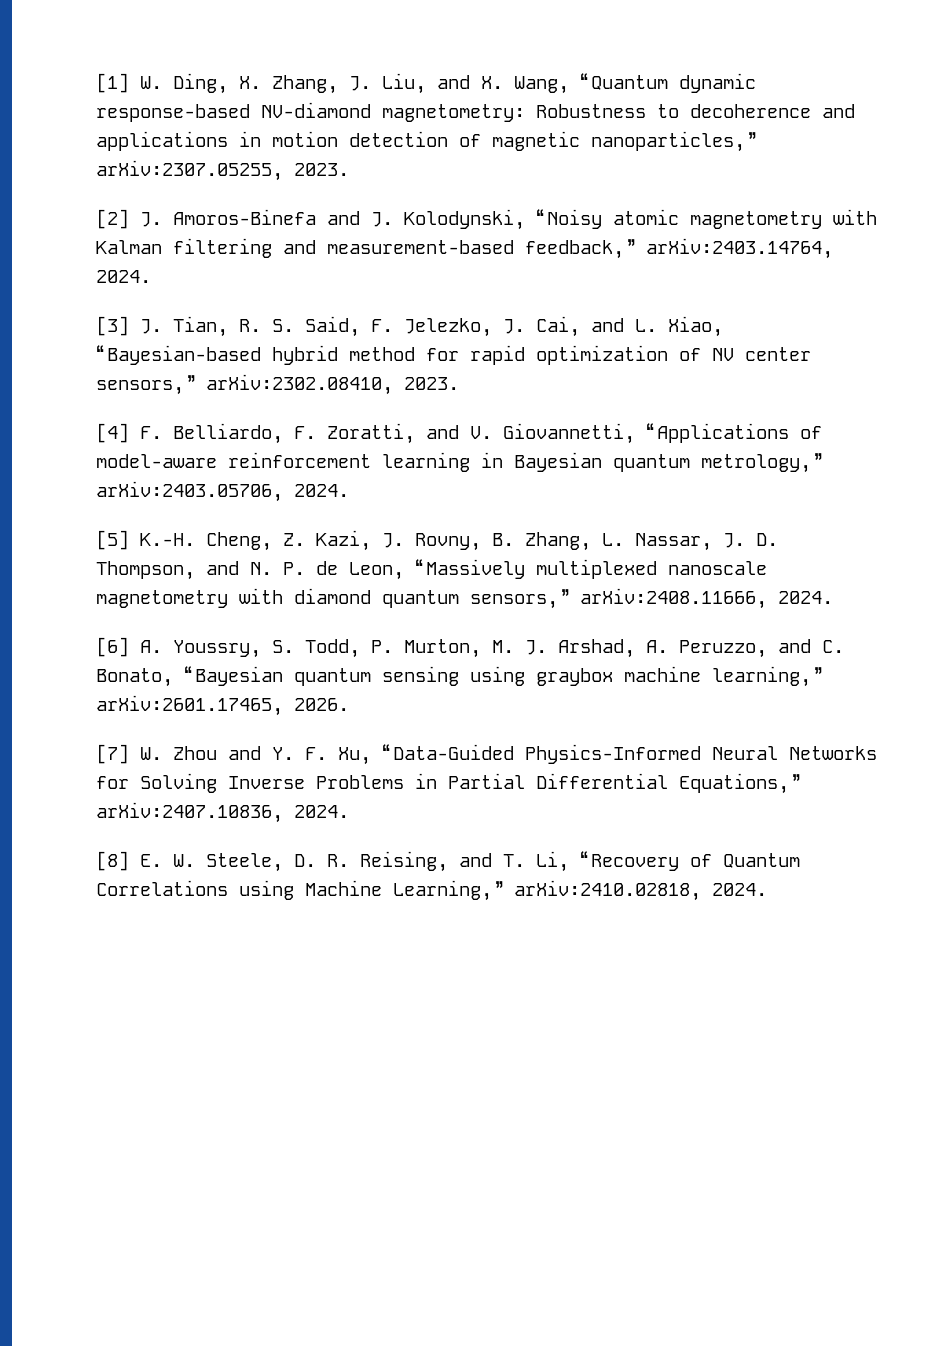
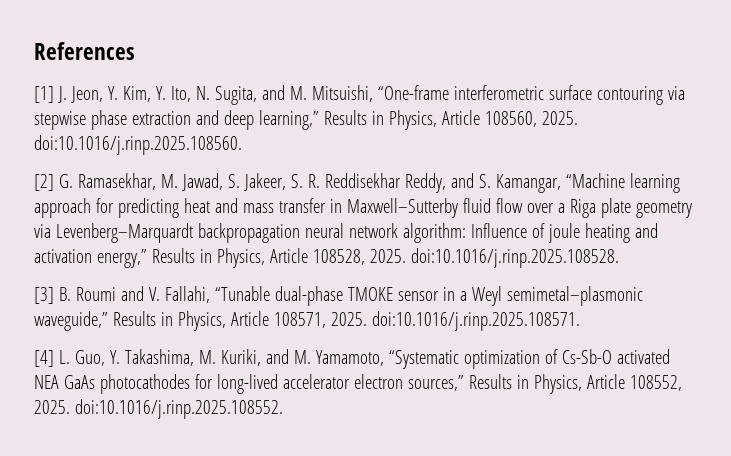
- [1] W. Ding, X. Zhang, J. Liu, and X. Wang, “Quantum dynamic response-based NV-diamond magnetometry: Robustness to decoherence and applications in motion detection of magnetic nanoparticles,” arXiv:2307.05255, 2023.
- [2] J. Amoros-Binefa and J. Kolodynski, “Noisy atomic magnetometry with Kalman filtering and measurement-based feedback,” arXiv:2403.14764, 2024.
- [3] J. Tian, R. S. Said, F. Jelezko, J. Cai, and L. Xiao, “Bayesian-based hybrid method for rapid optimization of NV center sensors,” arXiv:2302.08410, 2023.
- [4] F. Belliardo, F. Zoratti, and V. Giovannetti, “Applications of model-aware reinforcement learning in Bayesian quantum metrology,” arXiv:2403.05706, 2024.
- [5] K.-H. Cheng, Z. Kazi, J. Rovny, B. Zhang, L. Nassar, J. D. Thompson, and N. P. de Leon, “Massively multiplexed nanoscale magnetometry with diamond quantum sensors,” arXiv:2408.11666, 2024.
- [6] A. Youssry, S. Todd, P. Murton, M. J. Arshad, A. Peruzzo, and C. Bonato, “Bayesian quantum sensing using graybox machine learning,” arXiv:2601.17465, 2026.
- [7] W. Zhou and Y. F. Xu, “Data-Guided Physics-Informed Neural Networks for Solving Inverse Problems in Partial Differential Equations,” arXiv:2407.10836, 2024.
- [8] E. W. Steele, D. R. Reising, and T. Li, “Recovery of Quantum Correlations using Machine Learning,” arXiv:2410.02818, 2024.
+ References
+ [1] J. Jeon, Y. Kim, Y. Ito, N. Sugita, and M. Mitsuishi, “One-frame interferometric surface contouring via stepwise phase extraction and deep learning,” Results in Physics, Article 108560, 2025. doi:10.1016/j.rinp.2025.108560.
+ [2] G. Ramasekhar, M. Jawad, S. Jakeer, S. R. Reddisekhar Reddy, and S. Kamangar, “Machine learning approach for predicting heat and mass transfer in Maxwell–Sutterby fluid flow over a Riga plate geometry via Levenberg–Marquardt backpropagation neural network algorithm: Influence of joule heating and activation energy,” Results in Physics, Article 108528, 2025. doi:10.1016/j.rinp.2025.108528.
+ [3] B. Roumi and V. Fallahi, “Tunable dual-phase TMOKE sensor in a Weyl semimetal–plasmonic waveguide,” Results in Physics, Article 108571, 2025. doi:10.1016/j.rinp.2025.108571.
+ [4] L. Guo, Y. Takashima, M. Kuriki, and M. Yamamoto, “Systematic optimization of Cs-Sb-O activated NEA GaAs photocathodes for long-lived accelerator electron sources,” Results in Physics, Article 108552, 2025. doi:10.1016/j.rinp.2025.108552.

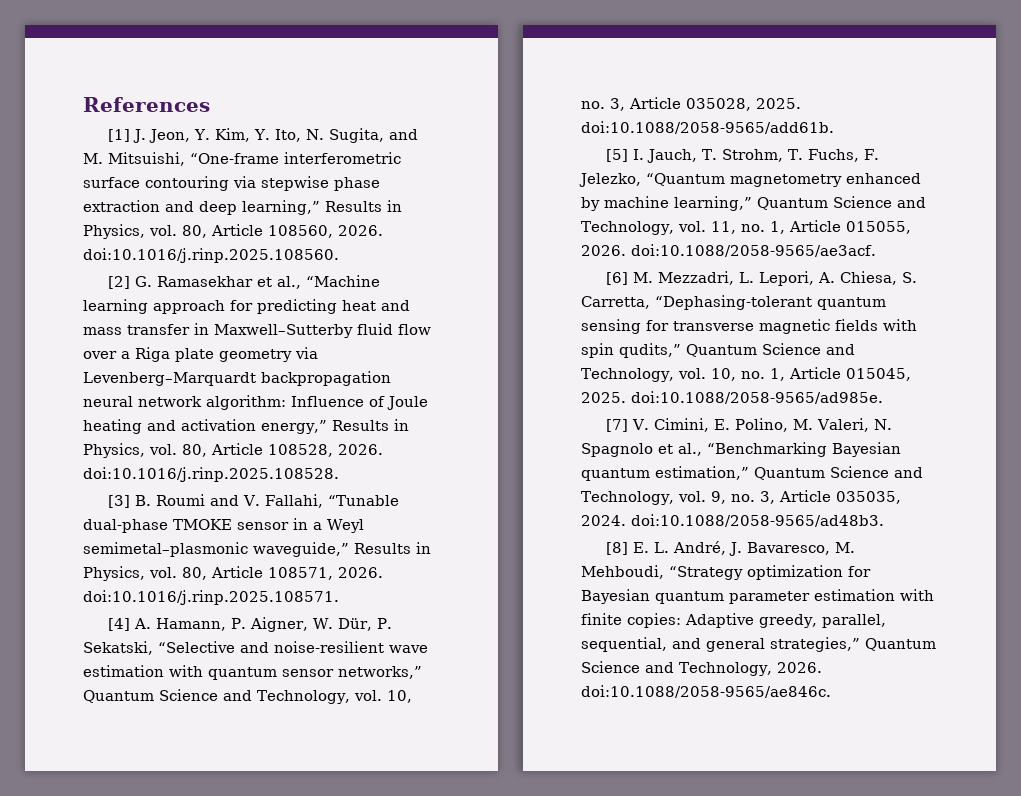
- [1] J. Jeon, Y. Kim, Y. Ito, N. Sugita, and M. Mitsuishi, “One-frame interferometric surface contouring via stepwise phase extraction and deep learning,” Results in Physics, Article 108560, 2025. doi:10.1016/j.rinp.2025.108560.
+ [1] J. Jeon, Y. Kim, Y. Ito, N. Sugita, and M. Mitsuishi, “One-frame interferometric surface contouring via stepwise phase extraction and deep learning,” Results in Physics, vol. 80, Article 108560, 2026. doi:10.1016/j.rinp.2025.108560.
- [2] G. Ramasekhar, M. Jawad, S. Jakeer, S. R. Reddisekhar Reddy, and S. Kamangar, “Machine learning approach for predicting heat and mass transfer in Maxwell–Sutterby fluid flow over a Riga plate geometry via Levenberg–Marquardt backpropagation neural network algorithm: Influence of joule heating and activation energy,” Results in Physics, Article 108528, 2025. doi:10.1016/j.rinp.2025.108528.
+ [2] G. Ramasekhar et al., “Machine learning approach for predicting heat and mass transfer in Maxwell–Sutterby fluid flow over a Riga plate geometry via Levenberg–Marquardt backpropagation neural network algorithm: Influence of Joule heating and activation energy,” Results in Physics, vol. 80, Article 108528, 2026. doi:10.1016/j.rinp.2025.108528.
- [3] B. Roumi and V. Fallahi, “Tunable dual-phase TMOKE sensor in a Weyl semimetal–plasmonic waveguide,” Results in Physics, Article 108571, 2025. doi:10.1016/j.rinp.2025.108571.
+ [3] B. Roumi and V. Fallahi, “Tunable dual-phase TMOKE sensor in a Weyl semimetal–plasmonic waveguide,” Results in Physics, vol. 80, Article 108571, 2026. doi:10.1016/j.rinp.2025.108571.
- [4] L. Guo, Y. Takashima, M. Kuriki, and M. Yamamoto, “Systematic optimization of Cs-Sb-O activated NEA GaAs photocathodes for long-lived accelerator electron sources,” Results in Physics, Article 108552, 2025. doi:10.1016/j.rinp.2025.108552.
+ [4] A. Hamann, P. Aigner, W. Dür, P. Sekatski, “Selective and noise-resilient wave estimation with quantum sensor networks,” Quantum Science and Technology, vol. 10, no. 3, Article 035028, 2025. doi:10.1088/2058-9565/add61b.
+ [5] I. Jauch, T. Strohm, T. Fuchs, F. Jelezko, “Quantum magnetometry enhanced by machine learning,” Quantum Science and Technology, vol. 11, no. 1, Article 015055, 2026. doi:10.1088/2058-9565/ae3acf.
+ [6] M. Mezzadri, L. Lepori, A. Chiesa, S. Carretta, “Dephasing-tolerant quantum sensing for transverse magnetic fields with spin qudits,” Quantum Science and Technology, vol. 10, no. 1, Article 015045, 2025. doi:10.1088/2058-9565/ad985e.
+ [7] V. Cimini, E. Polino, M. Valeri, N. Spagnolo et al., “Benchmarking Bayesian quantum estimation,” Quantum Science and Technology, vol. 9, no. 3, Article 035035, 2024. doi:10.1088/2058-9565/ad48b3.
+ [8] E. L. André, J. Bavaresco, M. Mehboudi, “Strategy optimization for Bayesian quantum parameter estimation with finite copies: Adaptive greedy, parallel, sequential, and general strategies,” Quantum Science and Technology, 2026. doi:10.1088/2058-9565/ae846c.

